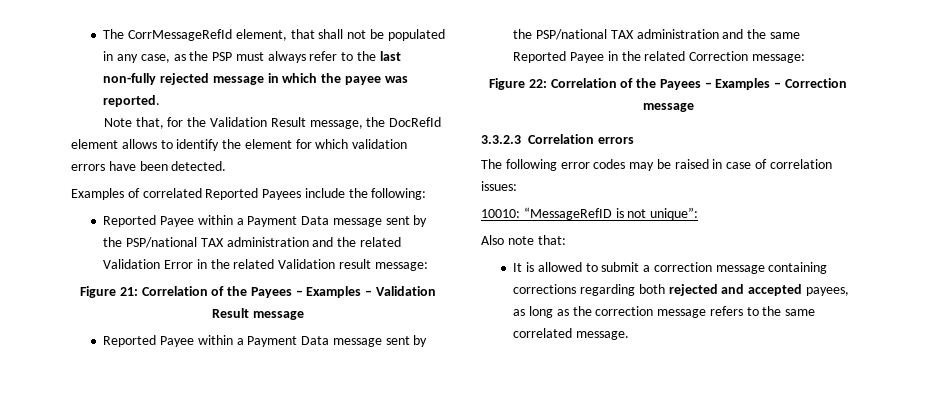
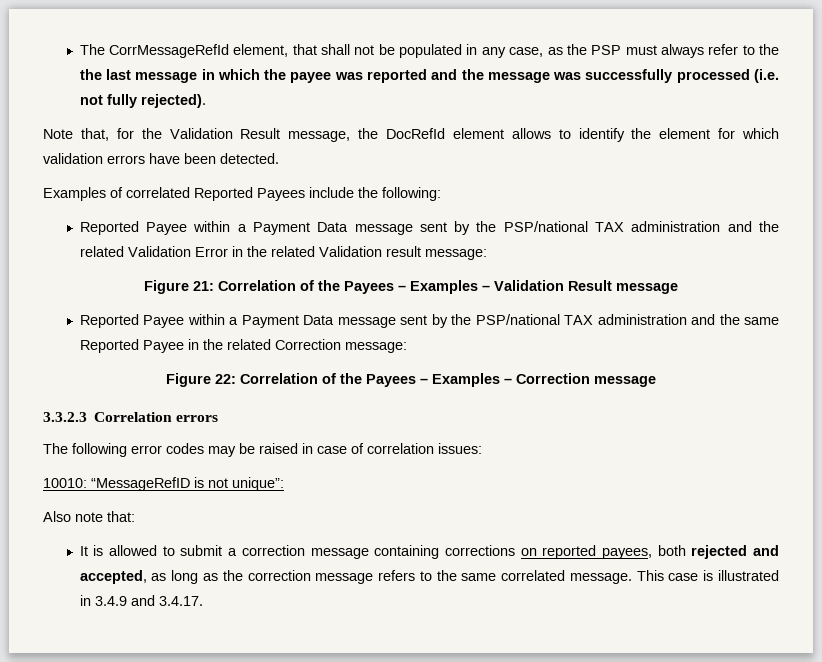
- The CorrMessageRefId element, that shall not be populated in any case, as the PSP must always refer to the last non-fully rejected message in which the payee was reported.
+ The CorrMessageRefId element, that shall not be populated in any case, as the PSP must always refer to the the last message in which the payee was reported and the message was successfully processed (i.e. not fully rejected).
- It is allowed to submit a correction message containing corrections regarding both rejected and accepted payees, as long as the correction message refers to the same correlated message.
+ It is allowed to submit a correction message containing corrections on reported payees, both rejected and accepted, as long as the correction message refers to the same correlated message.
+ This case is illustrated in 3.4.9 and 3.4.17.

